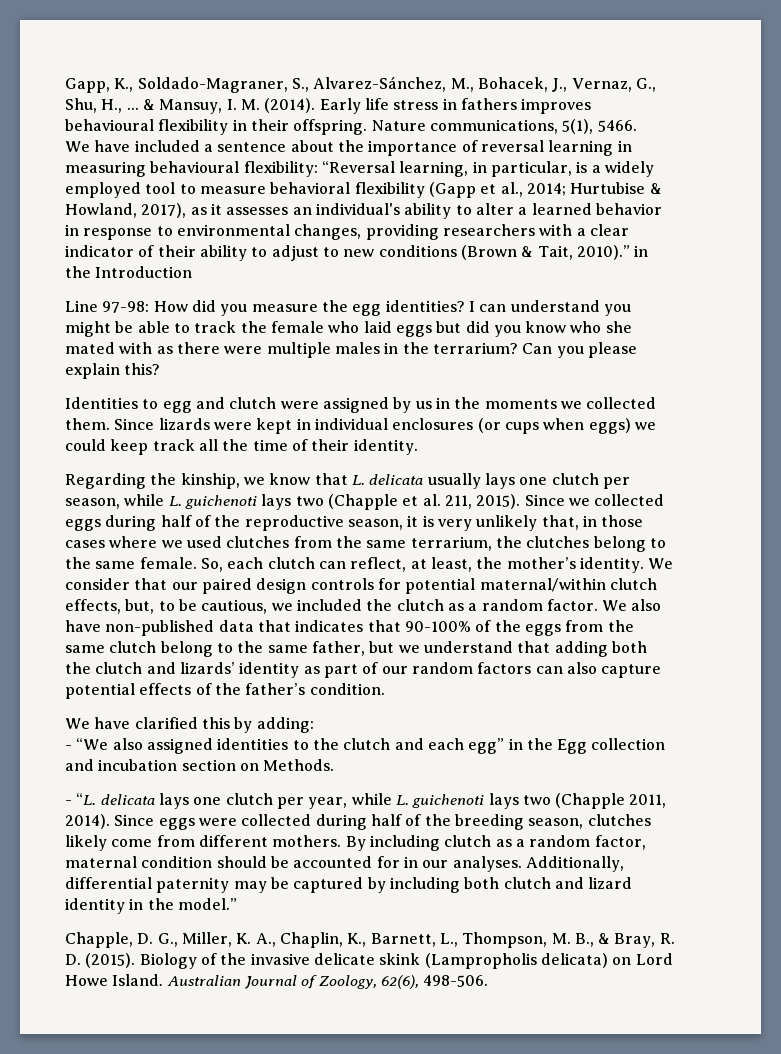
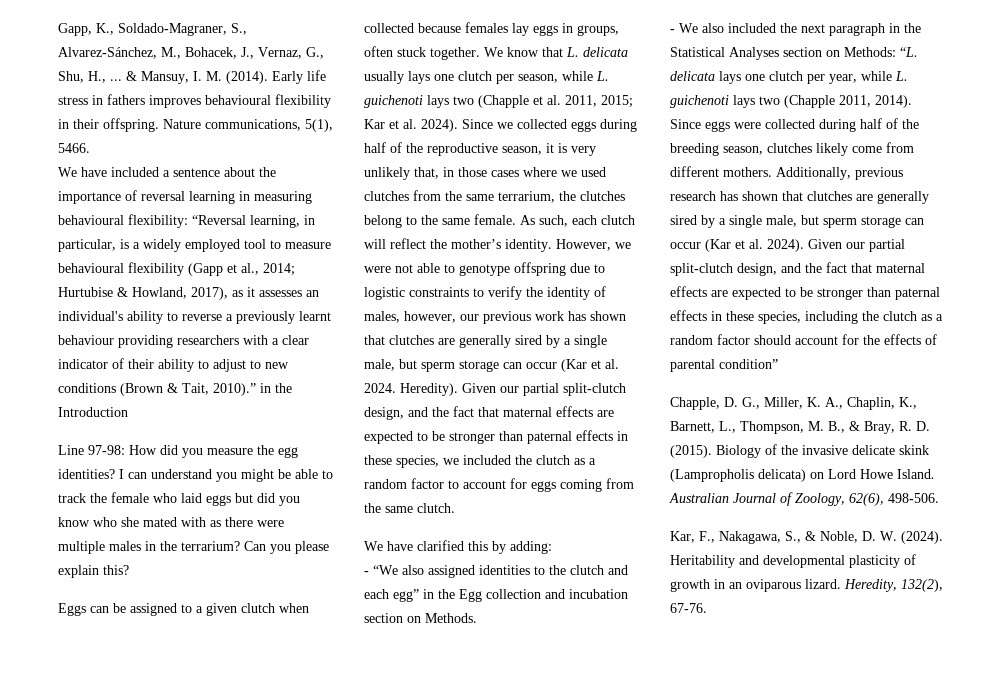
- “Reversal learning, in particular, is a widely employed tool to measure behavioral flexibility (Gapp et al., 2014;
+ “Reversal learning, in particular, is a widely employed tool to measure behavioural flexibility (Gapp et al., 2014;
- Hurtubise & Howland, 2017), as it assesses an individual's ability to alter a learned behavior in response to environmental changes, providing researchers with a clear indicator of their ability to adjust to new conditions (Brown & Tait, 2010).” in the Introduction
+ Hurtubise & Howland, 2017), as it assesses an individual's ability to reverse a previously learnt behaviour providing researchers with a clear indicator of their ability to adjust to new conditions (Brown & Tait, 2010).” in the Introduction
- Identities to egg and clutch were assigned by us in the moments we collected them. Since lizards were kept in individual enclosures (or cups when eggs) we could keep track all the time of their identity.
- Regarding the kinship, we know that L. delicata usually lays one clutch per season, while L. guichenoti lays two (Chapple et al. 211, 2015).
+ Eggs can be assigned to a given clutch when collected because females lay eggs in groups, often stuck together. We know that L. delicata usually lays one clutch per season, while L. guichenoti lays two (Chapple et al. 2011, 2015; Kar et al. 2024).
- So, each clutch can reflect, at least, the mother’s identity. We consider that our paired design controls for potential maternal/within clutch effects, but, to be cautious, we included the clutch as a random factor. We also have non-published data that indicates that 90-100% of the eggs from the same clutch belong to the same father, but we understand that adding both the clutch and lizards’ identity as part of our random factors can also capture potential effects of the father’s condition.
+ As such, each clutch will reflect the mother’s identity. However, we were not able to genotype offspring due to logistic constraints to verify the identity of males, however, our previous work has shown that clutches are generally sired by a single male, but sperm storage can occur (Kar et al. 2024. Heredity). Given our partial split-clutch design, and the fact that maternal effects are expected to be stronger than paternal effects in these species, we included the clutch as a random factor to account for eggs coming from the same clutch.
- - “L. delicata lays one clutch per year, while L. guichenoti lays two (Chapple 2011, 2014).
+ - We also included the next paragraph in the Statistical Analyses section on Methods: “L. delicata lays one clutch per year, while L. guichenoti lays two (Chapple 2011, 2014).
- By including clutch as a random factor, maternal condition should be accounted for in our analyses. Additionally, differential paternity may be captured by including both clutch and lizard identity in the model.”
+ Additionally, previous research has shown that clutches are generally sired by a single male, but sperm storage can occur (Kar et al. 2024). Given our partial split-clutch design, and the fact that maternal effects are expected to be stronger than paternal effects in these species, including the clutch as a random factor should account for the effects of parental condition”
+ Kar, F., Nakagawa, S., & Noble, D. W. (2024). Heritability and developmental plasticity of growth in an oviparous lizard. Heredity, 132(2), 67-76.

